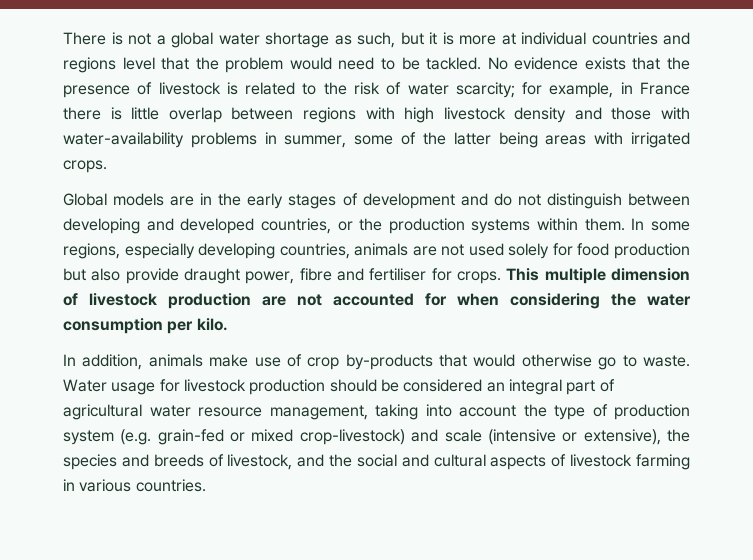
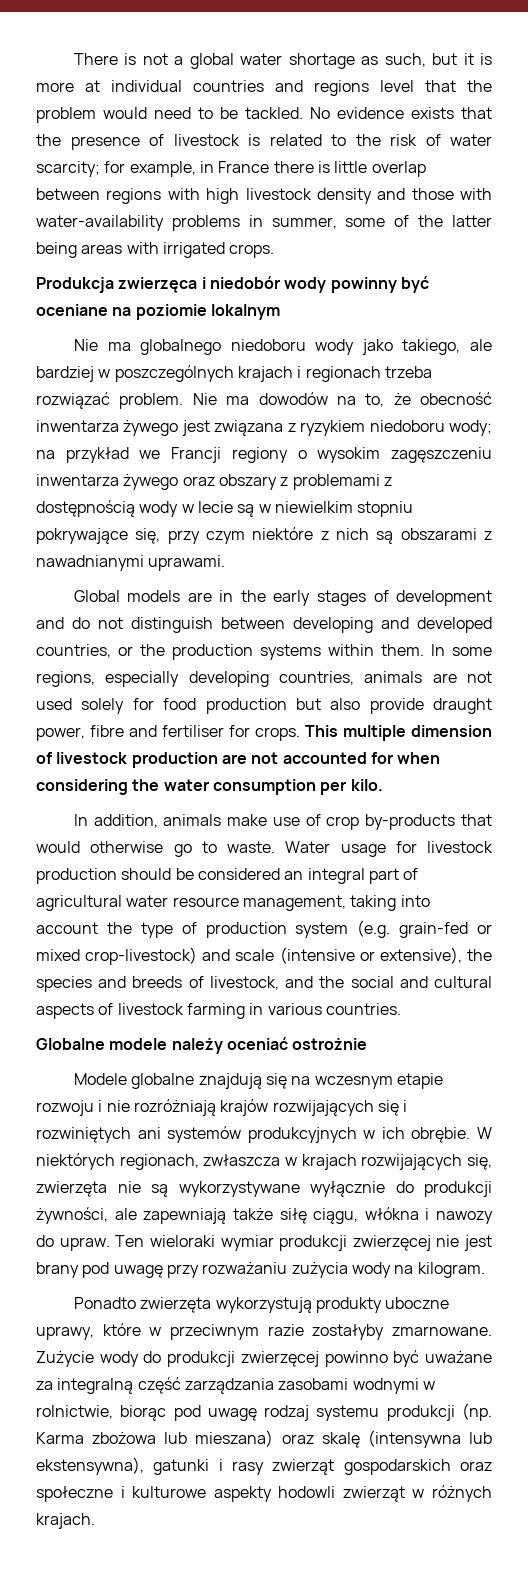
+ Produkcja zwierzęca i niedobór wody powinny być oceniane na poziomie lokalnym
+ Nie ma globalnego niedoboru wody jako takiego, ale bardziej w poszczególnych krajach i regionach trzeba rozwiązać problem. Nie ma dowodów na to, że obecność inwentarza żywego jest związana z ryzykiem niedoboru wody; na przykład we Francji regiony o wysokim zagęszczeniu inwentarza żywego oraz obszary z problemami z dostępnością wody w lecie są w niewielkim stopniu pokrywające się, przy czym niektóre z nich są obszarami z nawadnianymi uprawami.
+ Globalne modele należy oceniać ostrożnie
+ Modele globalne znajdują się na wczesnym etapie rozwoju i nie rozróżniają krajów rozwijających się i rozwiniętych ani systemów produkcyjnych w ich obrębie. W niektórych regionach, zwłaszcza w krajach rozwijających się, zwierzęta nie są wykorzystywane wyłącznie do produkcji żywności, ale zapewniają także siłę ciągu, włókna i nawozy do upraw. Ten wieloraki wymiar produkcji zwierzęcej nie jest brany pod uwagę przy rozważaniu zużycia wody na kilogram.
+ Ponadto zwierzęta wykorzystują produkty uboczne uprawy, które w przeciwnym razie zostałyby zmarnowane. Zużycie wody do produkcji zwierzęcej powinno być uważane za integralną część zarządzania zasobami wodnymi w rolnictwie, biorąc pod uwagę rodzaj systemu produkcji (np. Karma zbożowa lub mieszana) oraz skalę (intensywna lub ekstensywna), gatunki i rasy zwierząt gospodarskich oraz społeczne i kulturowe aspekty hodowli zwierząt w różnych krajach.

